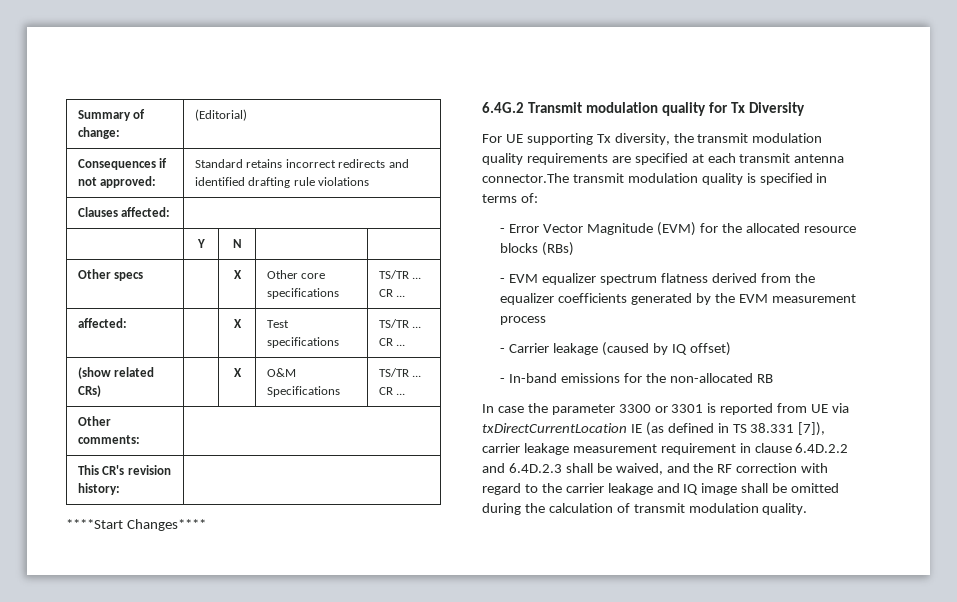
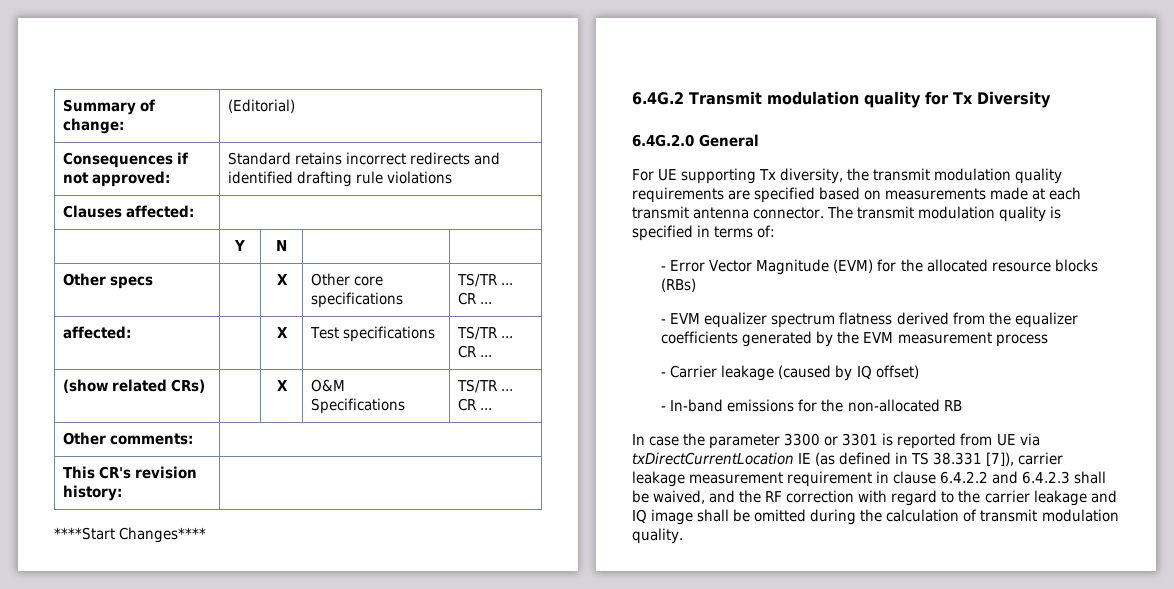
+ 6.4G.2.0 General
- For UE supporting Tx diversity, the transmit modulation quality requirements are specified at each transmit antenna connector.The transmit modulation quality is specified in terms of:
+ For UE supporting Tx diversity, the transmit modulation quality requirements are specified based on measurements made at each transmit antenna connector. The transmit modulation quality is specified in terms of:
- In case the parameter 3300 or 3301 is reported from UE via txDirectCurrentLocation IE (as defined in TS 38.331 [7]), carrier leakage measurement requirement in clause 6.4D.2.2 and 6.4D.2.3 shall be waived, and the RF correction with regard to the carrier leakage and IQ image shall be omitted during the calculation of transmit modulation quality.
+ In case the parameter 3300 or 3301 is reported from UE via txDirectCurrentLocation IE (as defined in TS 38.331 [7]), carrier leakage measurement requirement in clause 6.4.2.2 and 6.4.2.3 shall be waived, and the RF correction with regard to the carrier leakage and IQ image shall be omitted during the calculation of transmit modulation quality.

